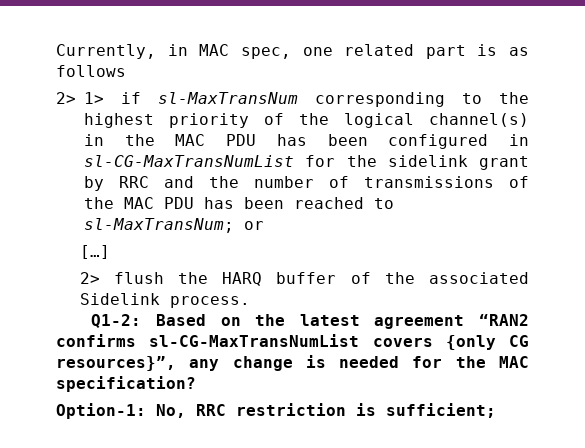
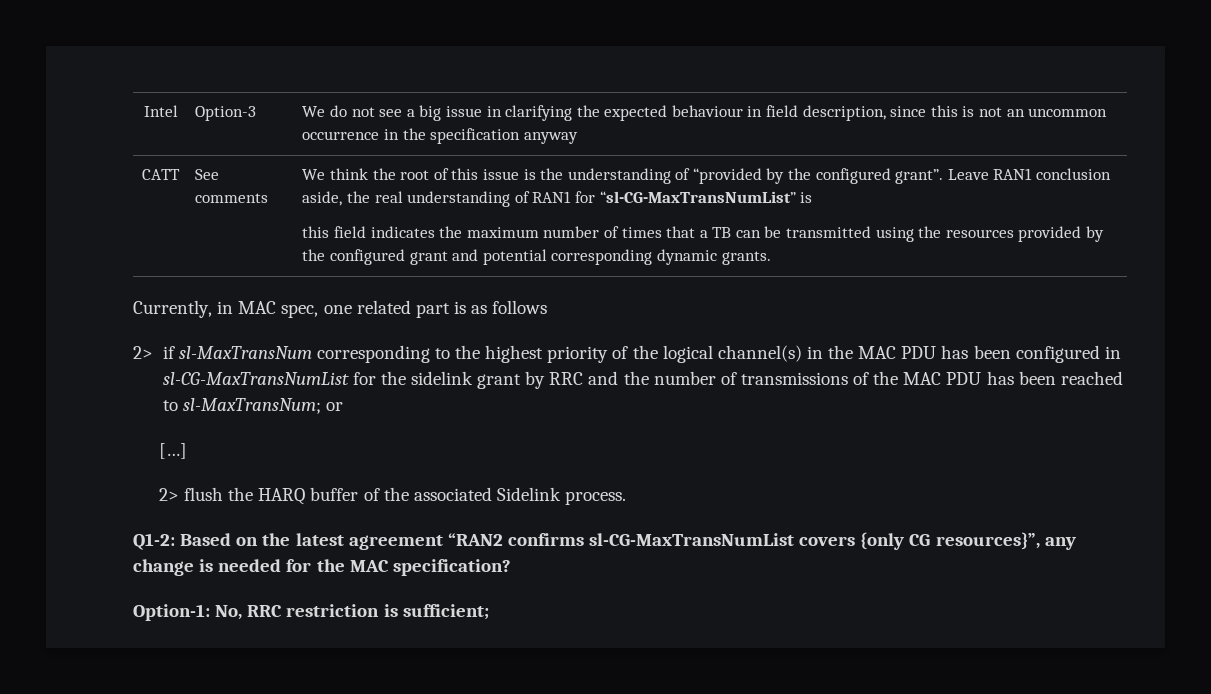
+ Intel | Option-3 | We do not see a big issue in clarifying the expected behaviour in field description, since this is not an uncommon occurrence in the specification anyway
+ CATT | See comments | We think the root of this issue is the understanding of “provided by the configured grant”. Leave RAN1 conclusion aside, the real understanding of RAN1 for “sl-CG-MaxTransNumList” is
+ this field indicates the maximum number of times that a TB can be transmitted using the resources provided by the configured grant and potential corresponding dynamic grants.
- 2> 1> if sl-MaxTransNum corresponding to the highest priority of the logical channel(s) in the MAC PDU has been configured in sl-CG-MaxTransNumList for the sidelink grant by RRC and the number of transmissions of the MAC PDU has been reached to sl-MaxTransNum; or
+ 2> if sl-MaxTransNum corresponding to the highest priority of the logical channel(s) in the MAC PDU has been configured in sl-CG-MaxTransNumList for the sidelink grant by RRC and the number of transmissions of the MAC PDU has been reached to sl-MaxTransNum; or

